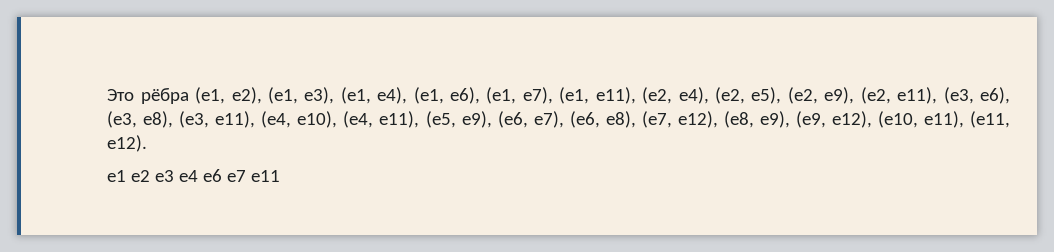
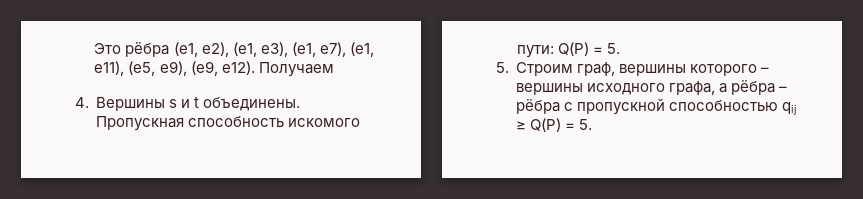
- Это рёбра (e1, e2), (e1, e3), (e1, e4), (e1, e6), (e1, e7), (e1, e11), (e2, e4), (e2, e5), (e2, e9), (e2, e11), (e3, e6), (e3, e8), (e3, e11), (e4, e10), (e4, e11), (e5, e9), (e6, e7), (e6, e8), (e7, e12), (e8, e9), (e9, e12), (e10, e11), (e11, e12).
- e1 e2 e3 e4 e6 e7 e11
+ Это рёбра (e1, e2), (e1, e3), (e1, e7), (e1, e11), (e5, e9), (e9, e12). Получаем
+ 4. Вершины s и t объединены. Пропускная способность искомого пути: Q(P) = 5.
+ 5. Строим граф, вершины которого – вершины исходного графа, а рёбра – рёбра с пропускной способностью qij ≥ Q(P) = 5.

